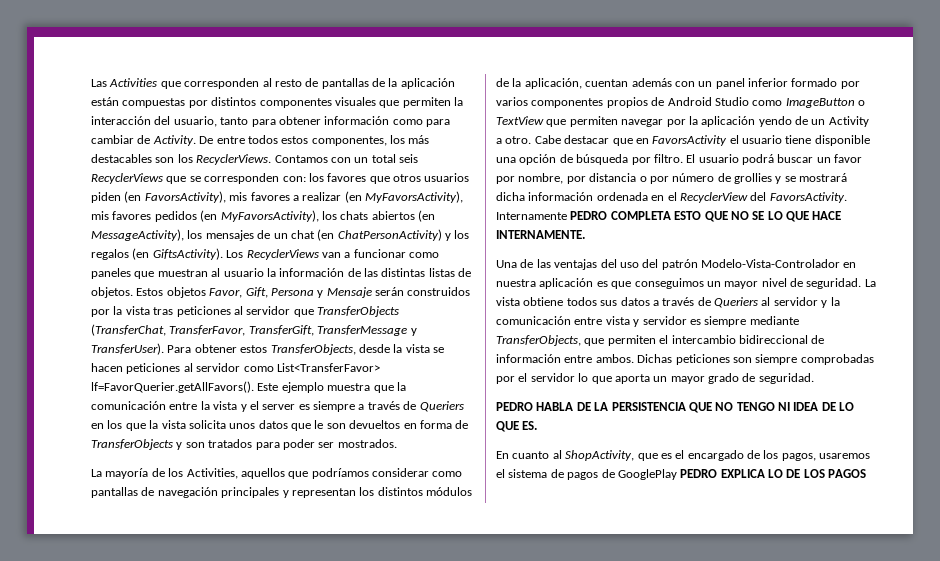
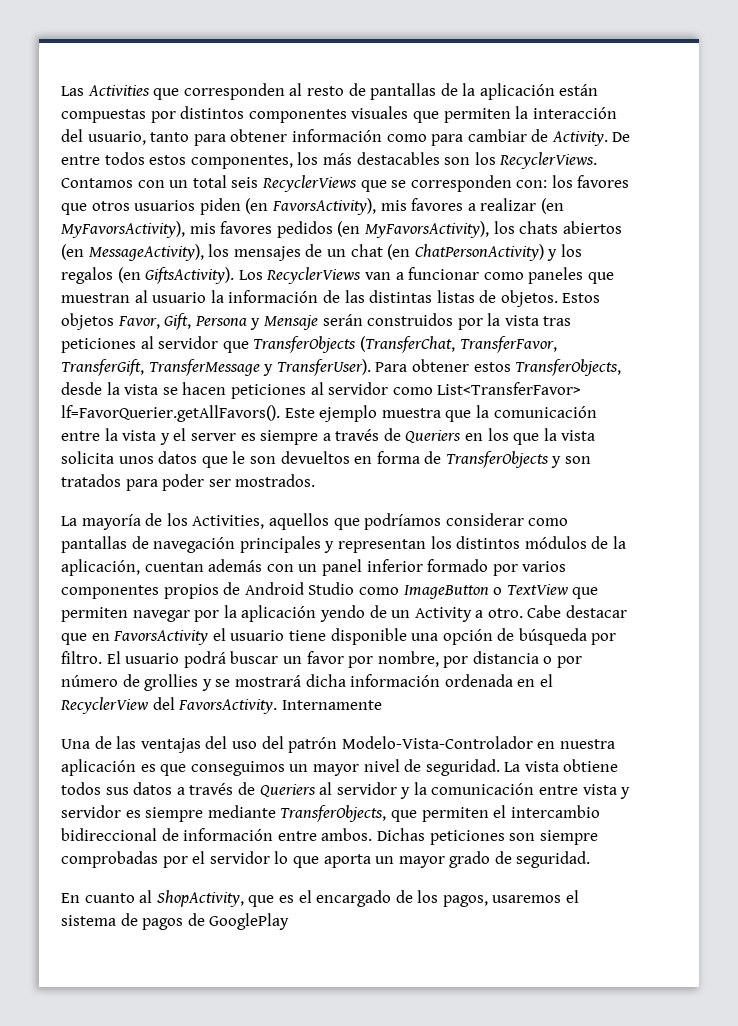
- Internamente PEDRO COMPLETA ESTO QUE NO SE LO QUE HACE INTERNAMENTE.
+ Internamente
- PEDRO HABLA DE LA PERSISTENCIA QUE NO TENGO NI IDEA DE LO QUE ES.
- En cuanto al ShopActivity, que es el encargado de los pagos, usaremos el sistema de pagos de GooglePlay PEDRO EXPLICA LO DE LOS PAGOS
+ En cuanto al ShopActivity, que es el encargado de los pagos, usaremos el sistema de pagos de GooglePlay

